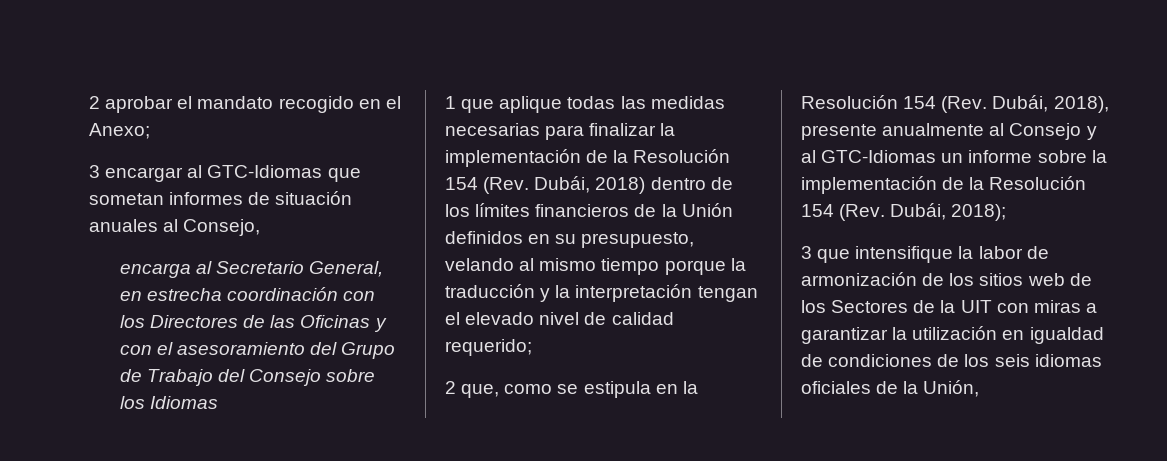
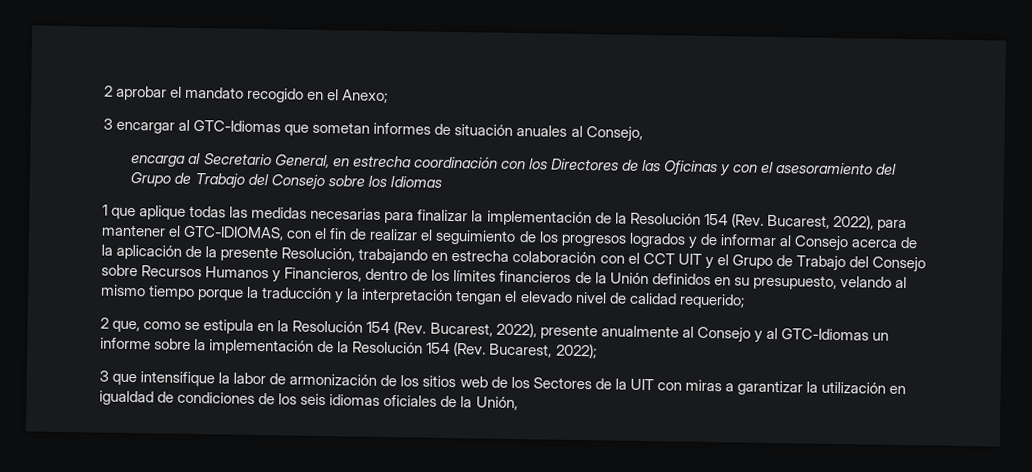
- 1 que aplique todas las medidas necesarias para finalizar la implementación de la Resolución 154 (Rev. Dubái, 2018) dentro de los límites financieros de la Unión definidos en su presupuesto, velando al mismo tiempo porque la traducción y la interpretación tengan el elevado nivel de calidad requerido;
+ 1 que aplique todas las medidas necesarias para finalizar la implementación de la Resolución 154 (Rev. Bucarest, 2022), para mantener el GTC-IDIOMAS, con el fin de realizar el seguimiento de los progresos logrados y de informar al Consejo acerca de la aplicación de la presente Resolución, trabajando en estrecha colaboración con el CCT UIT y el Grupo de Trabajo del Consejo sobre Recursos Humanos y Financieros, dentro de los límites financieros de la Unión definidos en su presupuesto, velando al mismo tiempo porque la traducción y la interpretación tengan el elevado nivel de calidad requerido;
- 2 que, como se estipula en la Resolución 154 (Rev. Dubái, 2018), presente anualmente al Consejo y al GTC-Idiomas un informe sobre la implementación de la Resolución 154 (Rev. Dubái, 2018);
+ 2 que, como se estipula en la Resolución 154 (Rev. Bucarest, 2022), presente anualmente al Consejo y al GTC-Idiomas un informe sobre la implementación de la Resolución 154 (Rev. Bucarest, 2022);

